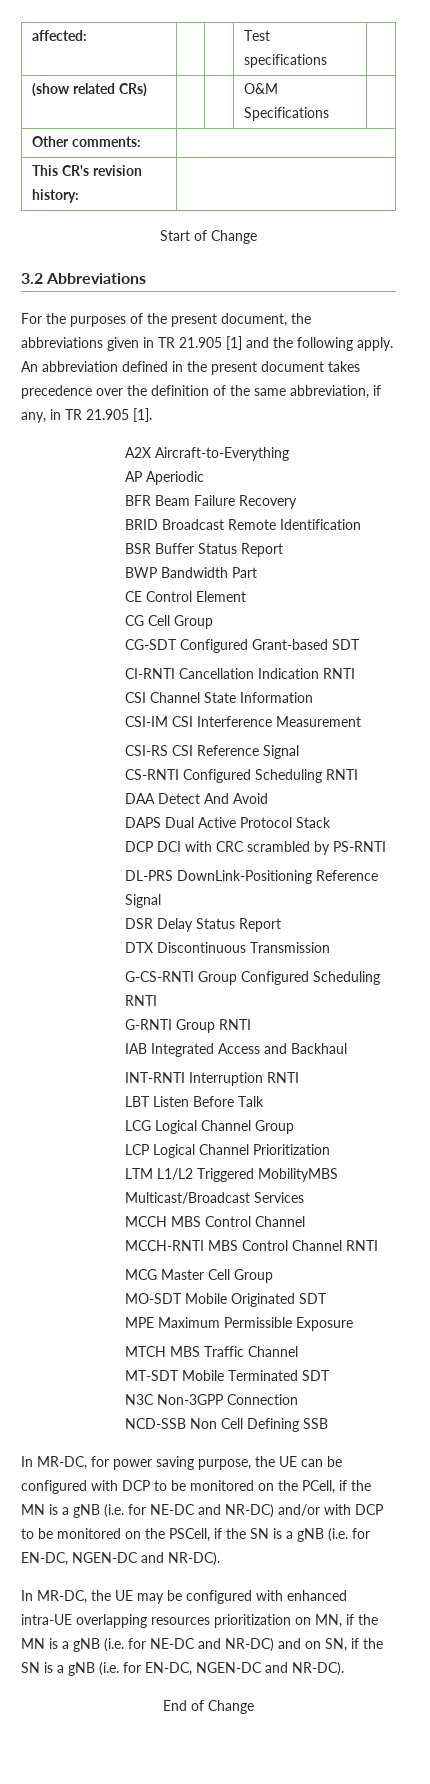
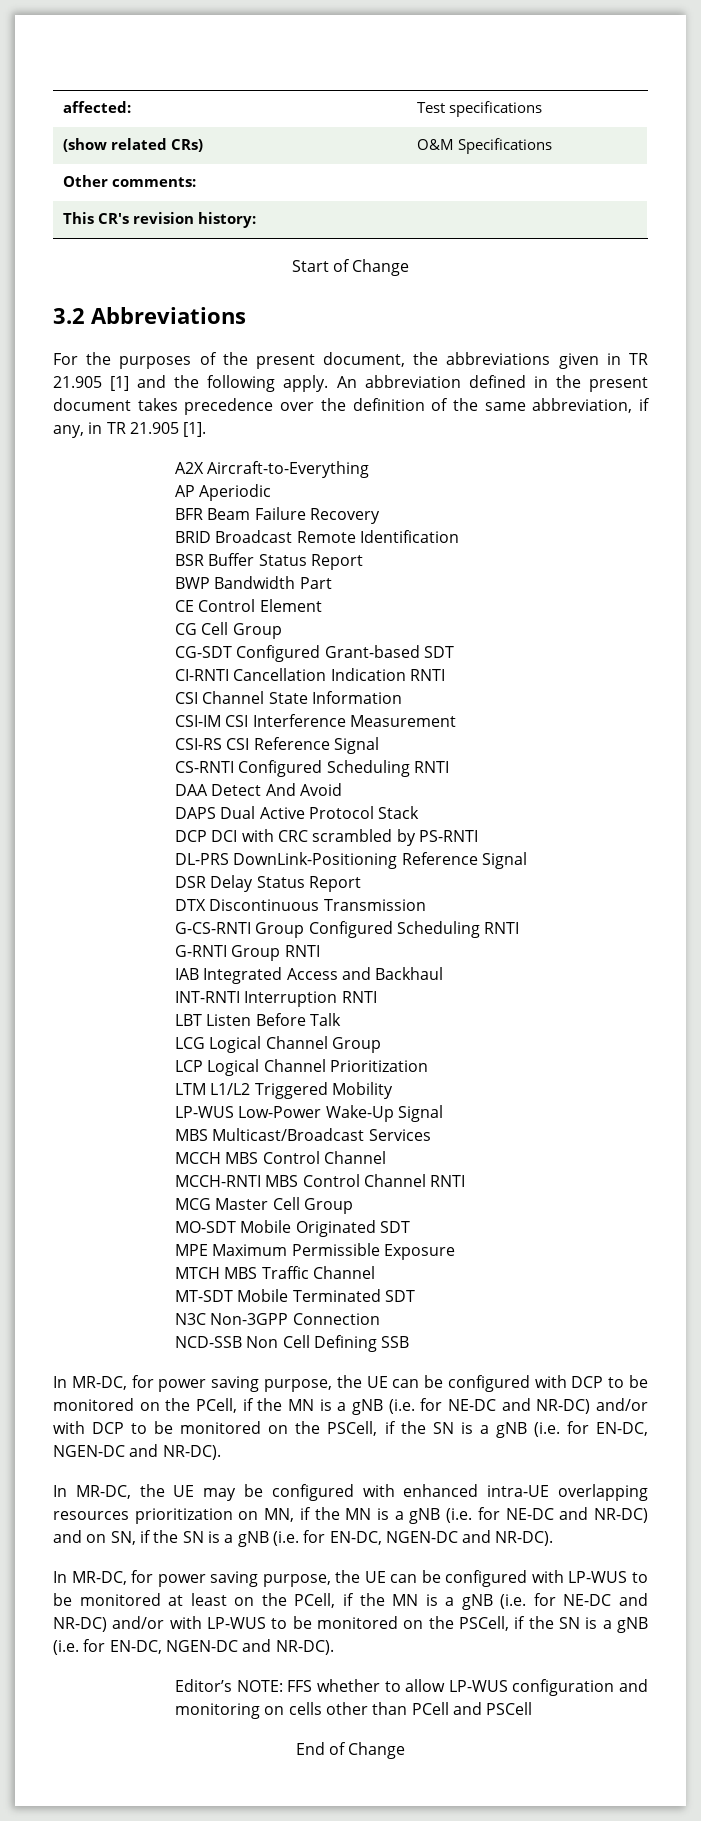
- LTM L1/L2 Triggered MobilityMBS Multicast/Broadcast Services
+ LTM L1/L2 Triggered Mobility
+ LP-WUS Low-Power Wake-Up Signal
+ MBS Multicast/Broadcast Services
+ In MR-DC, for power saving purpose, the UE can be configured with LP-WUS to be monitored at least on the PCell, if the MN is a gNB (i.e. for NE-DC and NR-DC) and/or with LP-WUS to be monitored on the PSCell, if the SN is a gNB (i.e. for EN-DC, NGEN-DC and NR-DC).
+ Editor’s NOTE: FFS whether to allow LP-WUS configuration and monitoring on cells other than PCell and PSCell

